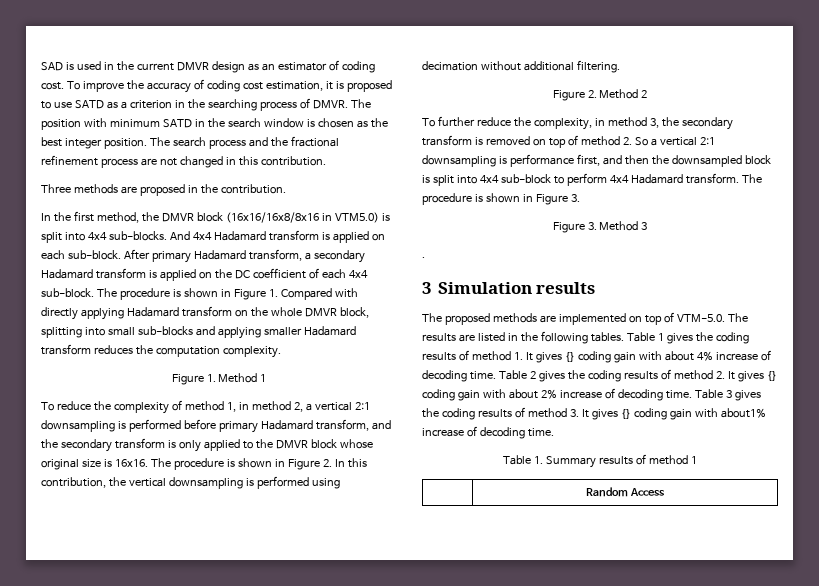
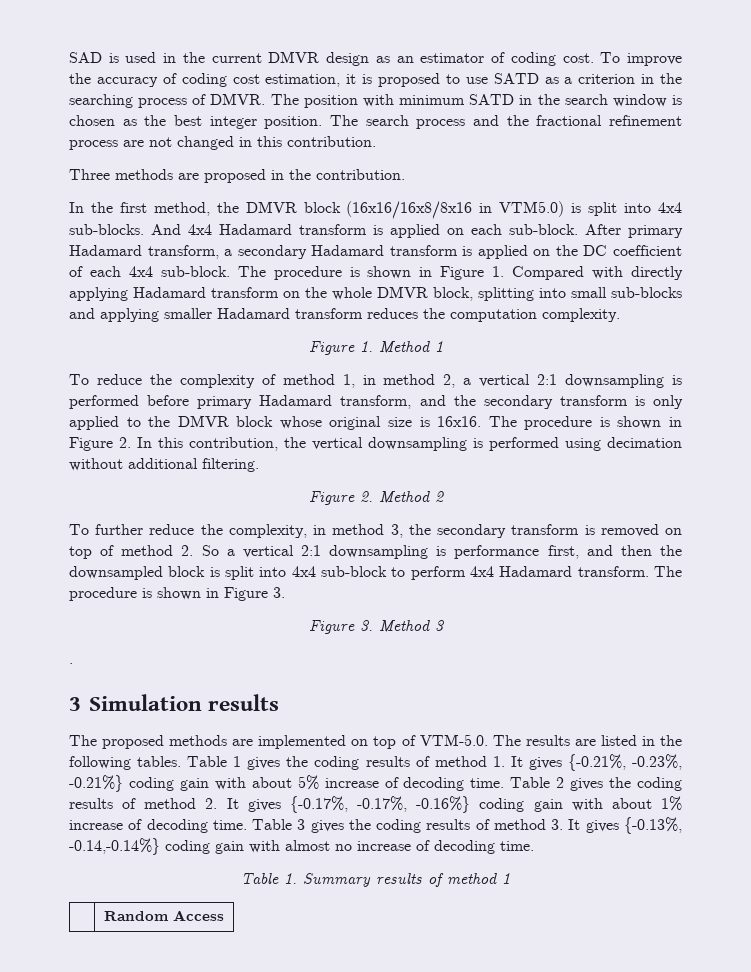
- Table 1 gives the coding results of method 1. It gives {} coding gain with about 4% increase of decoding time.
+ Table 1 gives the coding results of method 1. It gives {-0.21%, -0.23%, -0.21%} coding gain with about 5% increase of decoding time.
- Table 2 gives the coding results of method 2. It gives {} coding gain with about 2% increase of decoding time.
+ Table 2 gives the coding results of method 2. It gives {-0.17%, -0.17%, -0.16%} coding gain with about 1% increase of decoding time.
- Table 3 gives the coding results of method 3. It gives {} coding gain with about1% increase of decoding time.
+ Table 3 gives the coding results of method 3. It gives {-0.13%, -0.14,-0.14%} coding gain with almost no increase of decoding time.

